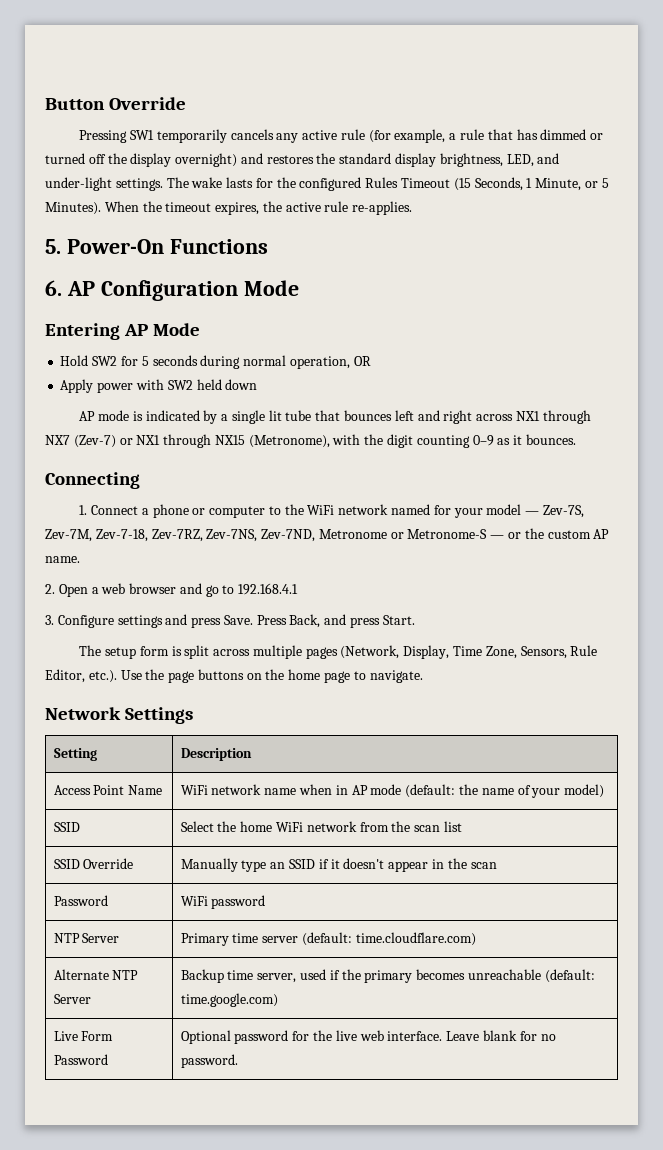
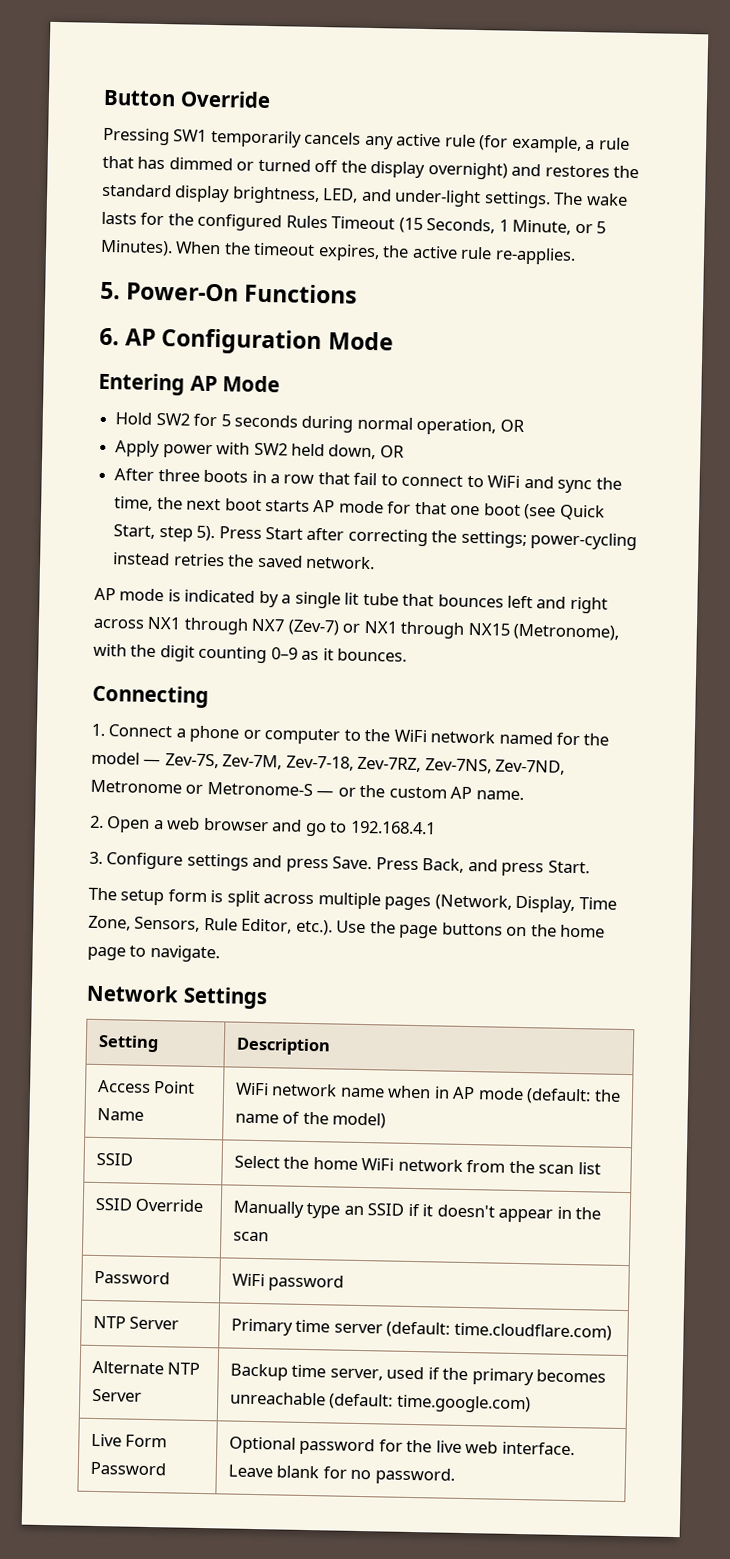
- Apply power with SW2 held down
+ Apply power with SW2 held down, OR
+ After three boots in a row that fail to connect to WiFi and sync the time, the next boot starts AP mode for that one boot (see Quick Start, step 5). Press Start after correcting the settings; power-cycling instead retries the saved network.
- 1. Connect a phone or computer to the WiFi network named for your model — Zev-7S, Zev-7M, Zev-7-18, Zev-7RZ, Zev-7NS, Zev-7ND, Metronome or Metronome-S — or the custom AP name.
+ 1. Connect a phone or computer to the WiFi network named for the model — Zev-7S, Zev-7M, Zev-7-18, Zev-7RZ, Zev-7NS, Zev-7ND, Metronome or Metronome-S — or the custom AP name.
- Access Point Name | WiFi network name when in AP mode (default: the name of your model)
+ Access Point Name | WiFi network name when in AP mode (default: the name of the model)

